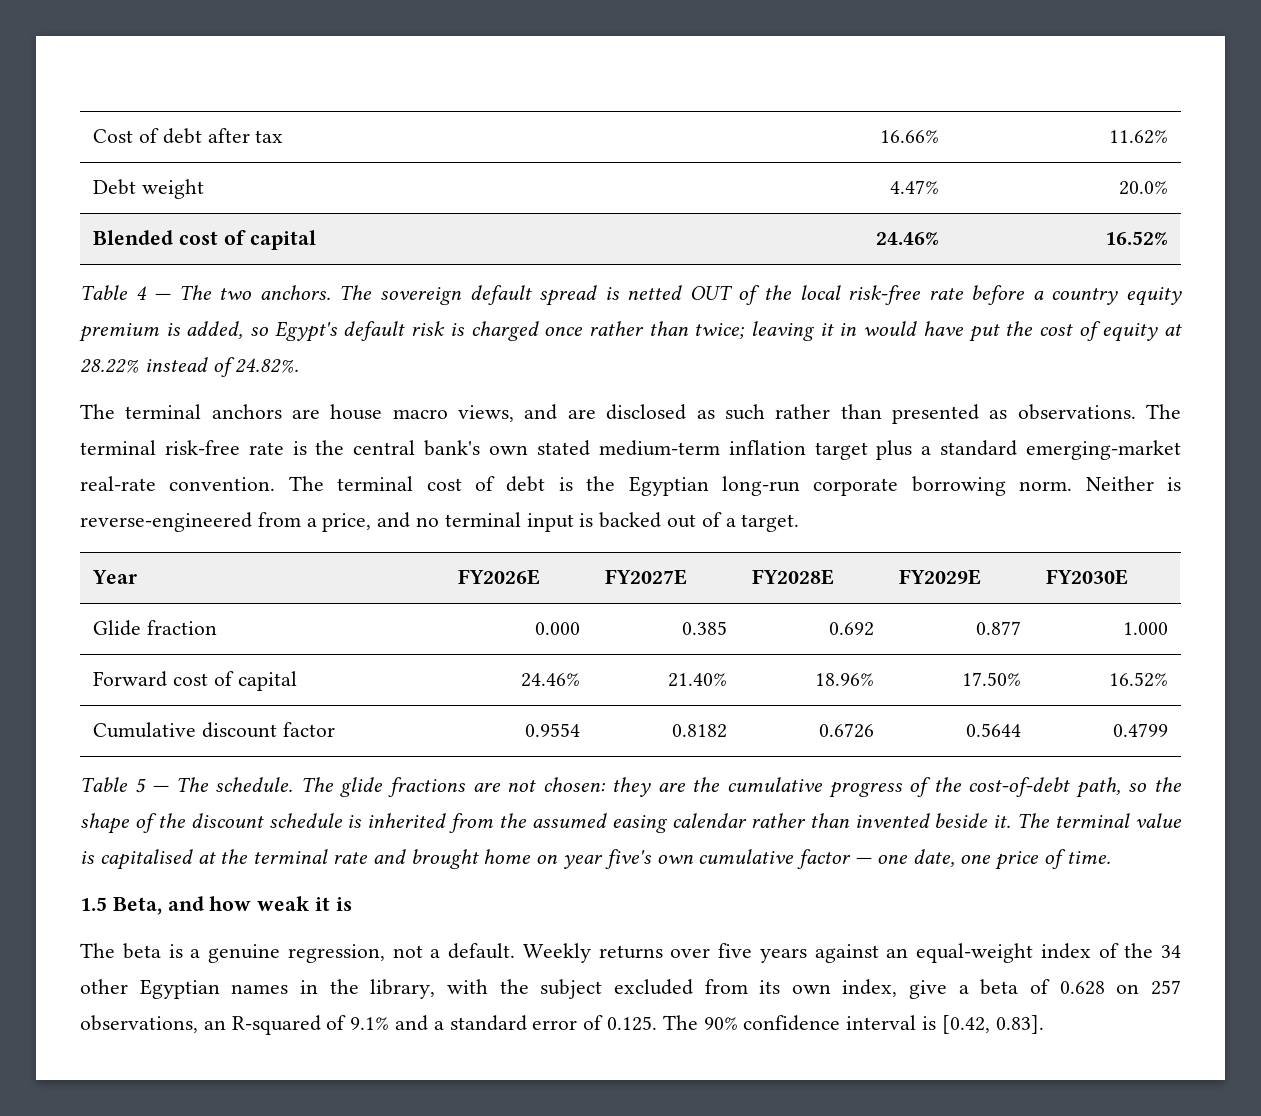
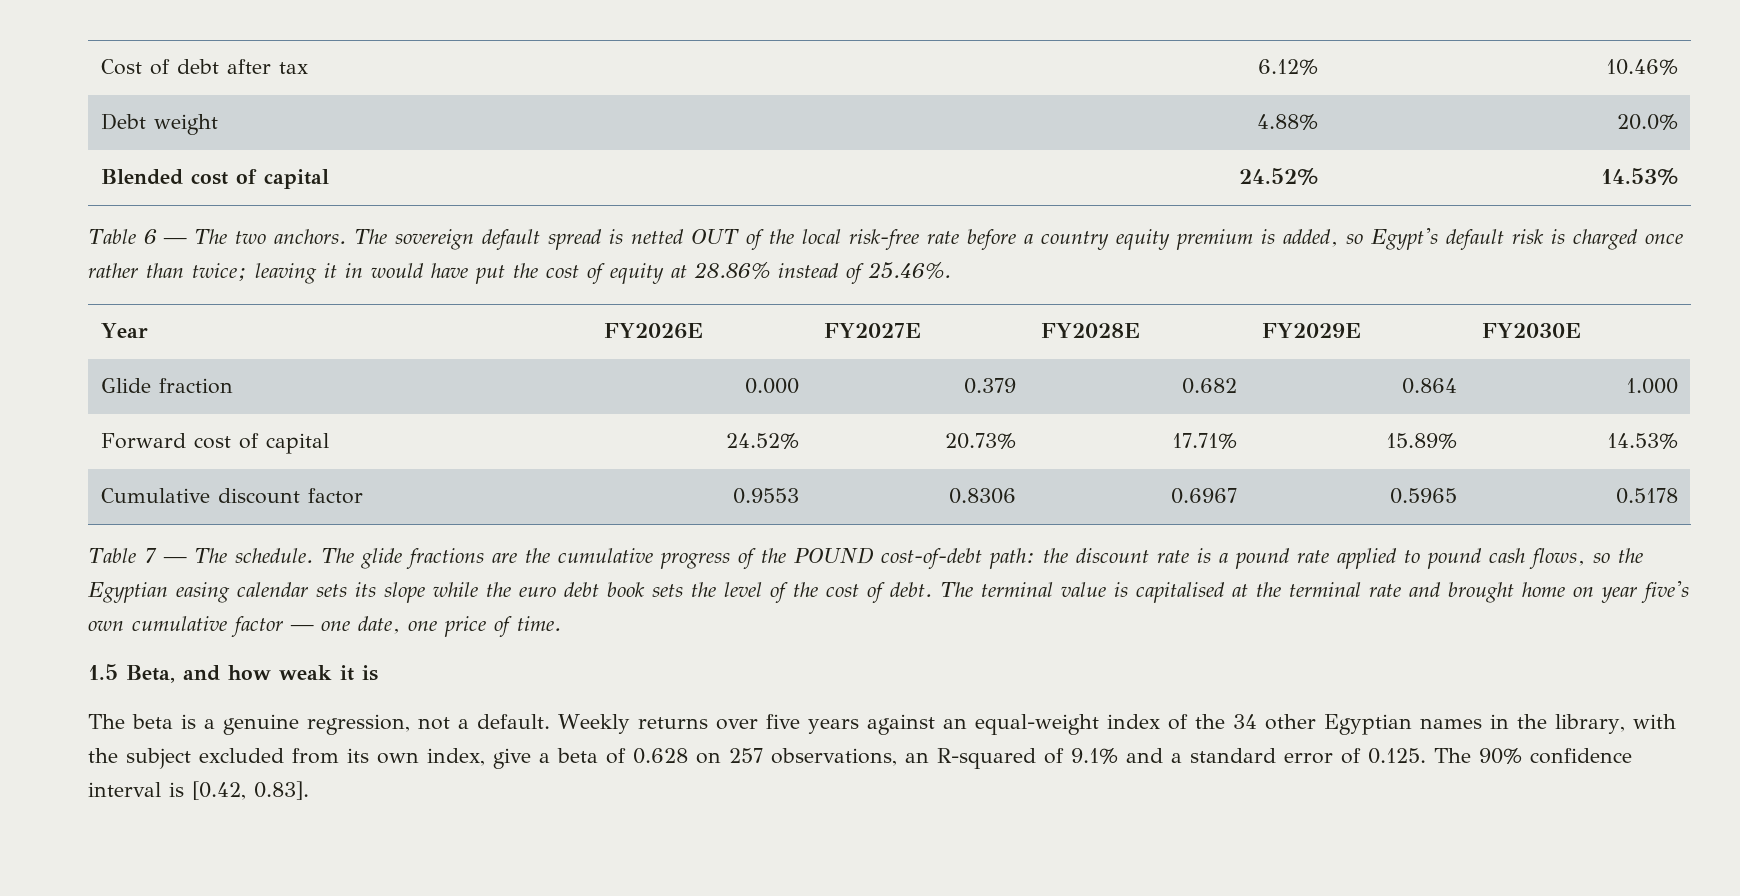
- Cost of debt after tax | 16.66% | 11.62%
+ Cost of debt after tax | 6.12% | 10.46%
- Debt weight | 4.47% | 20.0%
+ Debt weight | 4.88% | 20.0%
- Blended cost of capital | 24.46% | 16.52%
- Table 4 — The two anchors.
+ Blended cost of capital | 24.52% | 14.53%
+ Table 6 — The two anchors.
- The sovereign default spread is netted OUT of the local risk-free rate before a country equity premium is added, so Egypt's default risk is charged once rather than twice; leaving it in would have put the cost of equity at 28.22% instead of 24.82%.
- The terminal anchors are house macro views, and are disclosed as such rather than presented as observations. The terminal risk-free rate is the central bank's own stated medium-term inflation target plus a standard emerging-market real-rate convention. The terminal cost of debt is the Egyptian long-run corporate borrowing norm. Neither is reverse-engineered from a price, and no terminal input is backed out of a target.
+ The sovereign default spread is netted OUT of the local risk-free rate before a country equity premium is added, so Egypt's default risk is charged once rather than twice; leaving it in would have put the cost of equity at 28.86% instead of 25.46%.
- Glide fraction | 0.000 | 0.385 | 0.692 | 0.877 | 1.000
+ Glide fraction | 0.000 | 0.379 | 0.682 | 0.864 | 1.000
- Forward cost of capital | 24.46% | 21.40% | 18.96% | 17.50% | 16.52%
- Cumulative discount factor | 0.9554 | 0.8182 | 0.6726 | 0.5644 | 0.4799
- Table 5 — The schedule.
+ Forward cost of capital | 24.52% | 20.73% | 17.71% | 15.89% | 14.53%
+ Cumulative discount factor | 0.9553 | 0.8306 | 0.6967 | 0.5965 | 0.5178
+ Table 7 — The schedule.
- The glide fractions are not chosen: they are the cumulative progress of the cost-of-debt path, so the shape of the discount schedule is inherited from the assumed easing calendar rather than invented beside it.
+ The glide fractions are the cumulative progress of the POUND cost-of-debt path: the discount rate is a pound rate applied to pound cash flows, so the Egyptian easing calendar sets its slope while the euro debt book sets the level of the cost of debt.

